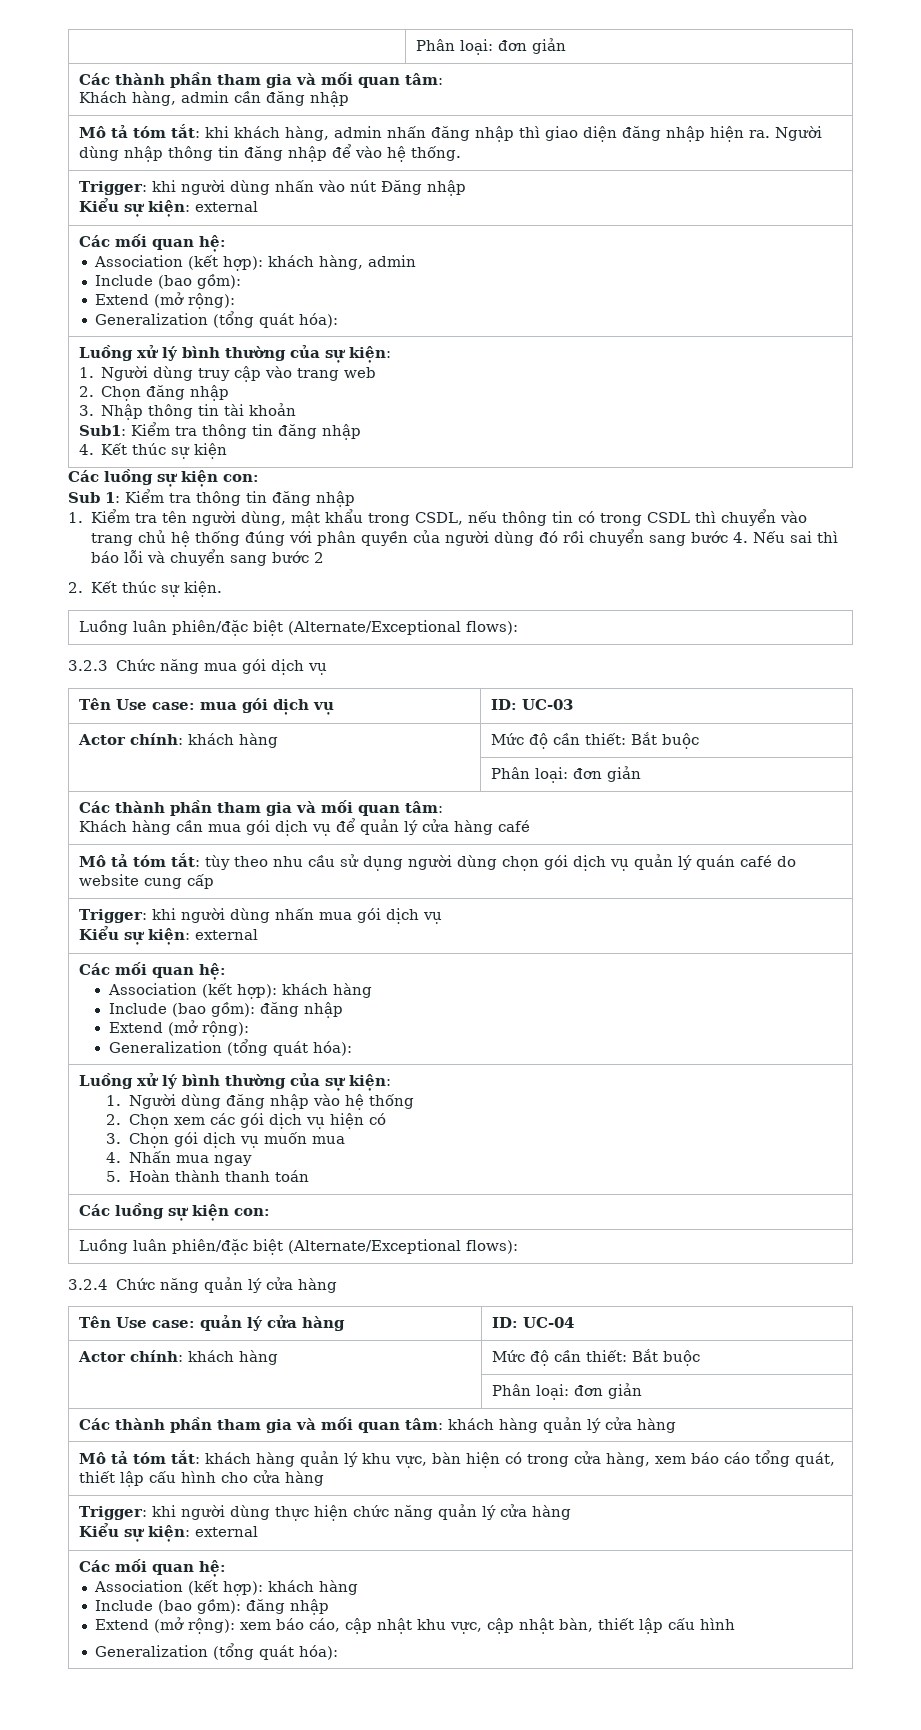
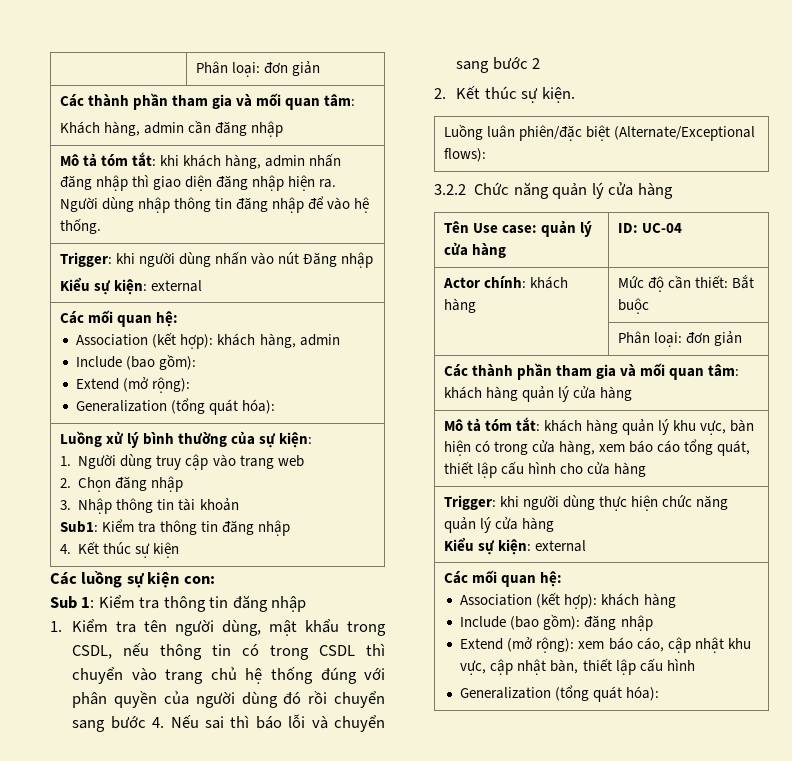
- 3.2.3 Chức năng mua gói dịch vụ
- Tên Use case: mua gói dịch vụ | ID: UC-03
- Actor chính: khách hàng | Mức độ cần thiết: Bắt buộc
- | Phân loại: đơn giản
- Các thành phần tham gia và mối quan tâm:
- Khách hàng cần mua gói dịch vụ để quản lý cửa hàng café
- Mô tả tóm tắt: tùy theo nhu cầu sử dụng người dùng chọn gói dịch vụ quản lý quán café do website cung cấp
- Trigger: khi người dùng nhấn mua gói dịch vụ
- Kiểu sự kiện: external
- Các mối quan hệ:
- Association (kết hợp): khách hàng
- Include (bao gồm): đăng nhập
- Extend (mở rộng):
- Generalization (tổng quát hóa):
- Luồng xử lý bình thường của sự kiện:
- 1. Người dùng đăng nhập vào hệ thống
- 2. Chọn xem các gói dịch vụ hiện có
- 3. Chọn gói dịch vụ muốn mua
- 4. Nhấn mua ngay
- 5. Hoàn thành thanh toán
- Các luồng sự kiện con:
- Luồng luân phiên/đặc biệt (Alternate/Exceptional flows):
- 3.2.4 Chức năng quản lý cửa hàng
+ 3.2.2 Chức năng quản lý cửa hàng

